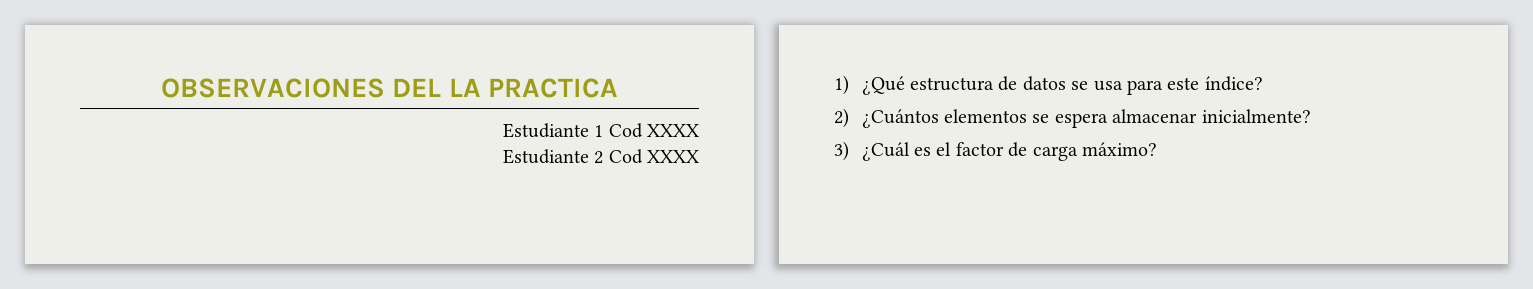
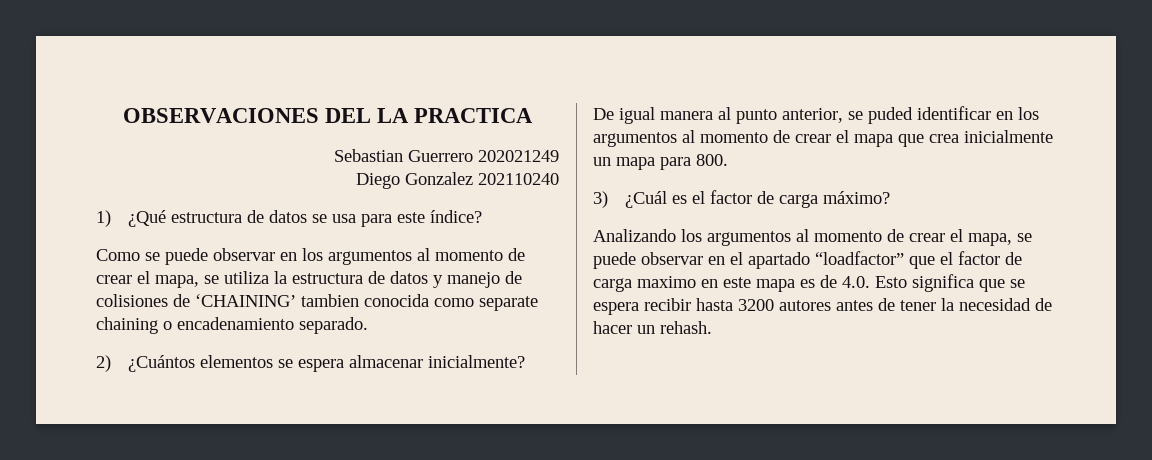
- Estudiante 1 Cod XXXX
- Estudiante 2 Cod XXXX
+ Sebastian Guerrero 202021249
+ Diego Gonzalez 202110240
+ Como se puede observar en los argumentos al momento de crear el mapa, se utiliza la estructura de datos y manejo de colisiones de ‘CHAINING’ tambien conocida como separate chaining o encadenamiento separado.
+ De igual manera al punto anterior, se puded identificar en los argumentos al momento de crear el mapa que crea inicialmente un mapa para 800.
+ Analizando los argumentos al momento de crear el mapa, se puede observar en el apartado “loadfactor” que el factor de carga maximo en este mapa es de 4.0. Esto significa que se espera recibir hasta 3200 autores antes de tener la necesidad de hacer un rehash.

